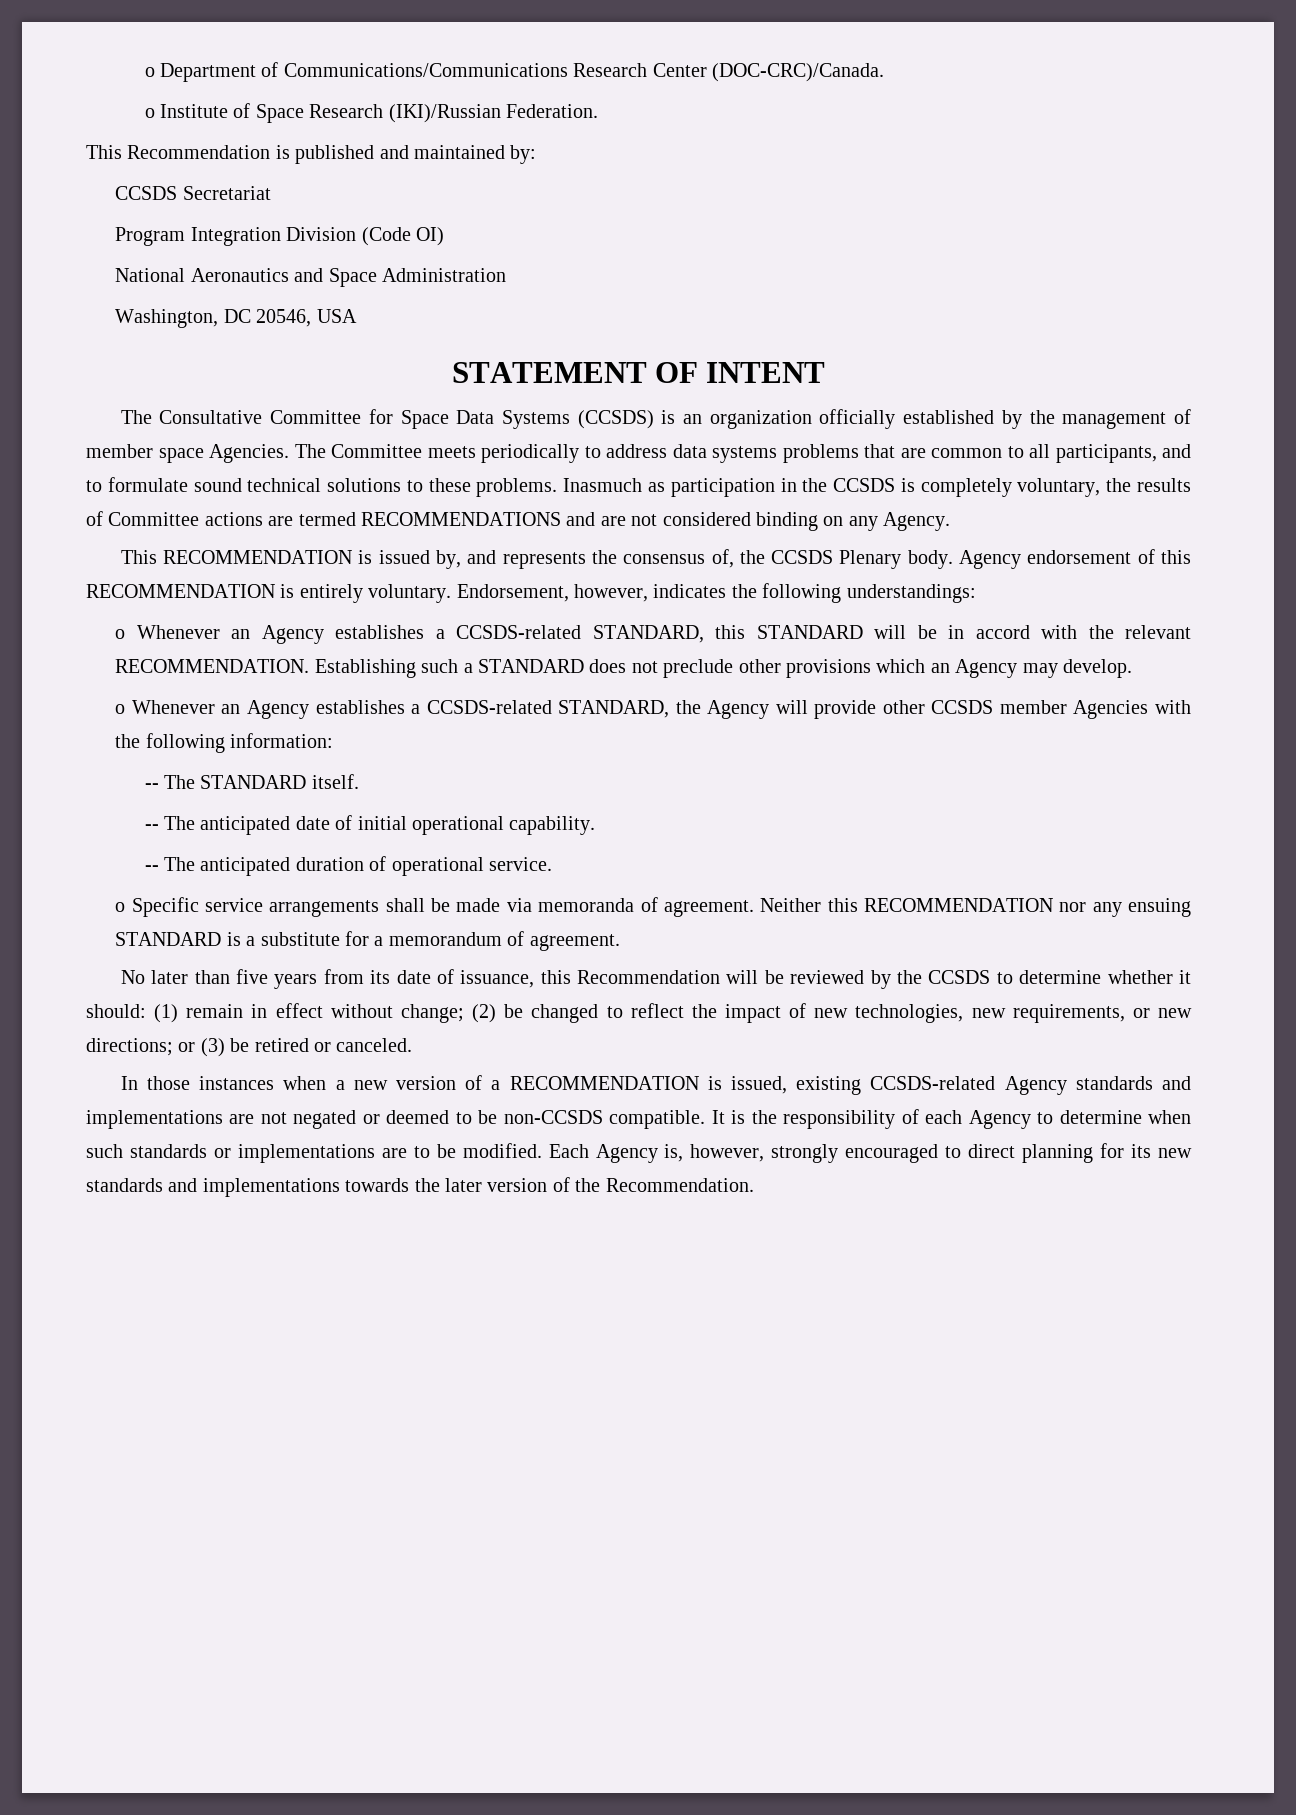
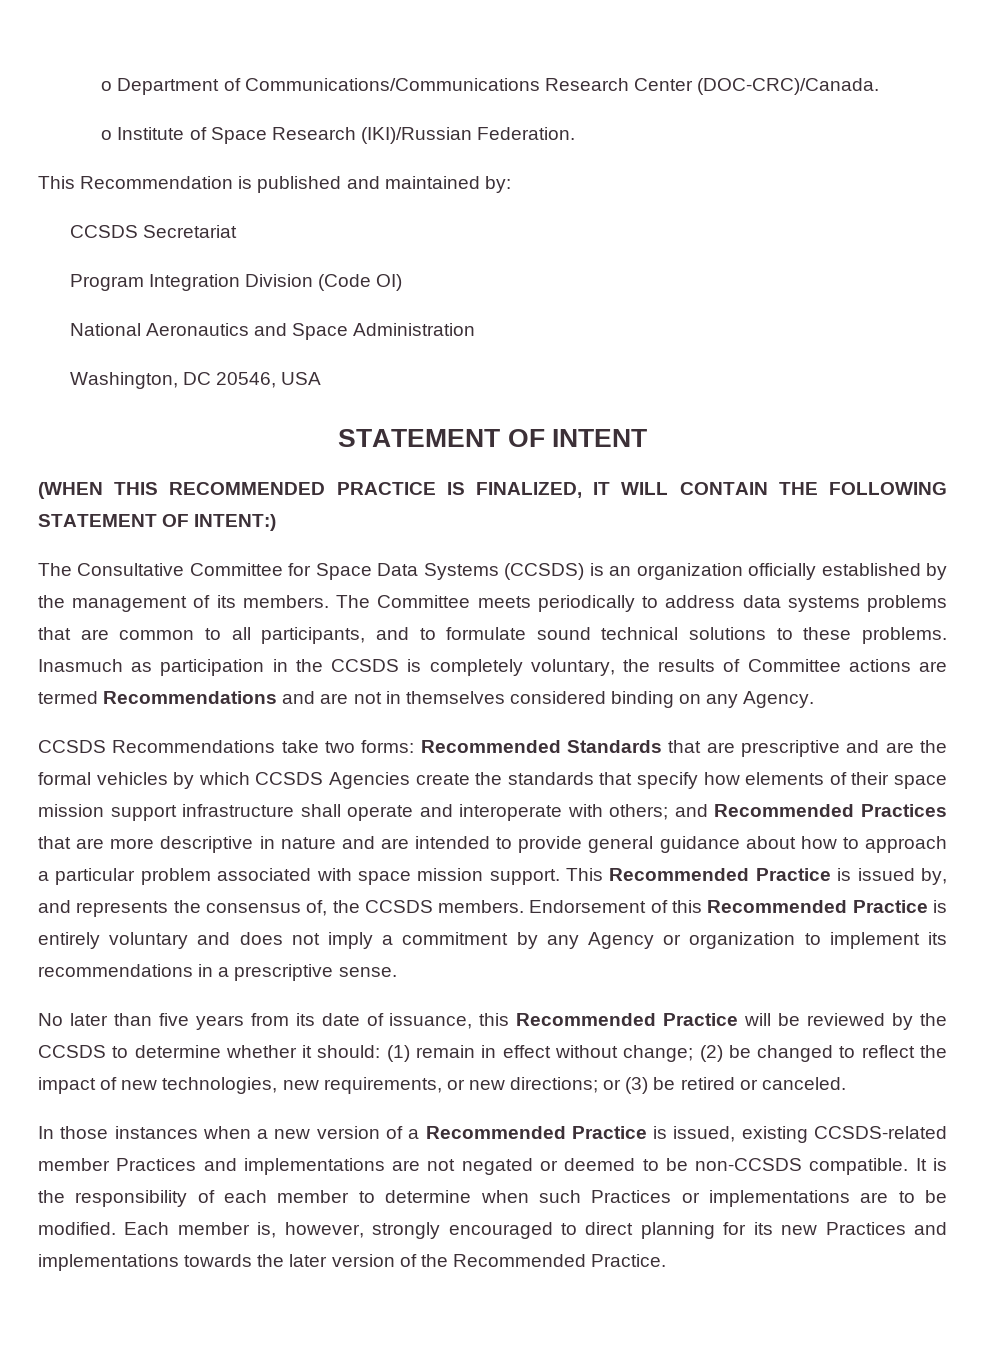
+ (WHEN THIS RECOMMENDED PRACTICE IS FINALIZED, IT WILL CONTAIN THE FOLLOWING STATEMENT OF INTENT:)
- The Consultative Committee for Space Data Systems (CCSDS) is an organization officially established by the management of member space Agencies.
+ The Consultative Committee for Space Data Systems (CCSDS) is an organization officially established by the management of its members.
- Inasmuch as participation in the CCSDS is completely voluntary, the results of Committee actions are termed RECOMMENDATIONS and are not considered binding on any Agency.
+ Inasmuch as participation in the CCSDS is completely voluntary, the results of Committee actions are termed Recommendations and are not in themselves considered binding on any Agency.
- This RECOMMENDATION is issued by, and represents the consensus of, the CCSDS Plenary body. Agency endorsement of this RECOMMENDATION is entirely voluntary. Endorsement, however, indicates the following understandings:
- o Whenever an Agency establishes a CCSDS-related STANDARD, this STANDARD will be in accord with the relevant RECOMMENDATION. Establishing such a STANDARD does not preclude other provisions which an Agency may develop.
- o Whenever an Agency establishes a CCSDS-related STANDARD, the Agency will provide other CCSDS member Agencies with the following information:
- -- The STANDARD itself.
- -- The anticipated date of initial operational capability.
- -- The anticipated duration of operational service.
- o Specific service arrangements shall be made via memoranda of agreement. Neither this RECOMMENDATION nor any ensuing STANDARD is a substitute for a memorandum of agreement.
+ CCSDS Recommendations take two forms: Recommended Standards that are prescriptive and are the formal vehicles by which CCSDS Agencies create the standards that specify how elements of their space mission support infrastructure shall operate and interoperate with others; and Recommended Practices that are more descriptive in nature and are intended to provide general guidance about how to approach a particular problem associated with space mission support. This Recommended Practice is issued by, and represents the consensus of, the CCSDS members. Endorsement of this Recommended Practice is entirely voluntary and does not imply a commitment by any Agency or organization to implement its recommendations in a prescriptive sense.
- No later than five years from its date of issuance, this Recommendation will be reviewed by the CCSDS to determine whether it should: (1) remain in effect without change; (2) be changed to reflect the impact of new technologies, new requirements, or new directions; or (3) be retired or canceled.
+ No later than five years from its date of issuance, this Recommended Practice will be reviewed by the CCSDS to determine whether it should: (1) remain in effect without change; (2) be changed to reflect the impact of new technologies, new requirements, or new directions; or (3) be retired or canceled.
- In those instances when a new version of a RECOMMENDATION is issued, existing CCSDS-related Agency standards and implementations are not negated or deemed to be non-CCSDS compatible.
+ In those instances when a new version of a Recommended Practice is issued, existing CCSDS-related member Practices and implementations are not negated or deemed to be non-CCSDS compatible.
- It is the responsibility of each Agency to determine when such standards or implementations are to be modified.
+ It is the responsibility of each member to determine when such Practices or implementations are to be modified.
- Each Agency is, however, strongly encouraged to direct planning for its new standards and implementations towards the later version of the Recommendation.
+ Each member is, however, strongly encouraged to direct planning for its new Practices and implementations towards the later version of the Recommended Practice.

